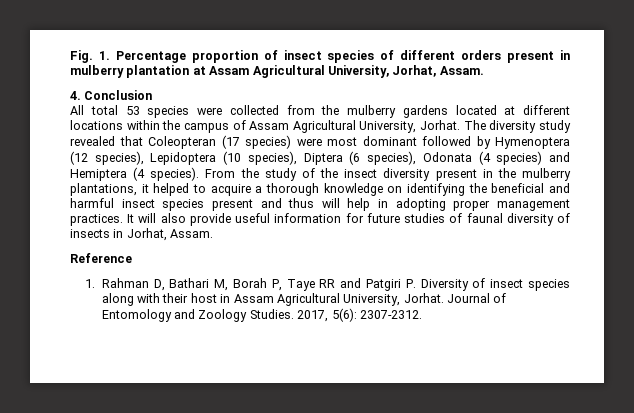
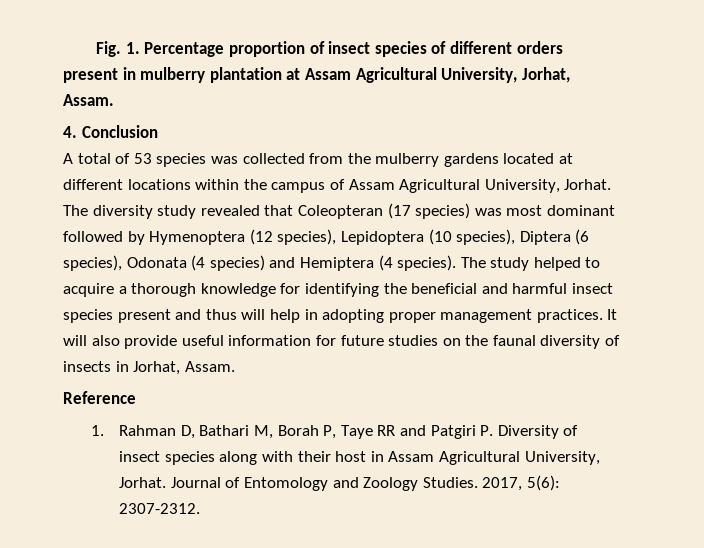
- All total 53 species were collected from the mulberry gardens located at different locations within the campus of Assam Agricultural University, Jorhat.
+ A total of 53 species was collected from the mulberry gardens located at different locations within the campus of Assam Agricultural University, Jorhat.
- The diversity study revealed that Coleopteran (17 species) were most dominant followed by Hymenoptera (12 species), Lepidoptera (10 species), Diptera (6 species), Odonata (4 species) and Hemiptera (4 species).
+ The diversity study revealed that Coleopteran (17 species) was most dominant followed by Hymenoptera (12 species), Lepidoptera (10 species), Diptera (6 species), Odonata (4 species) and Hemiptera (4 species).
- From the study of the insect diversity present in the mulberry plantations, it helped to acquire a thorough knowledge on identifying the beneficial and harmful insect species present and thus will help in adopting proper management practices.
+ The study helped to acquire a thorough knowledge for identifying the beneficial and harmful insect species present and thus will help in adopting proper management practices.
- It will also provide useful information for future studies of faunal diversity of insects in Jorhat, Assam.
+ It will also provide useful information for future studies on the faunal diversity of insects in Jorhat, Assam.

